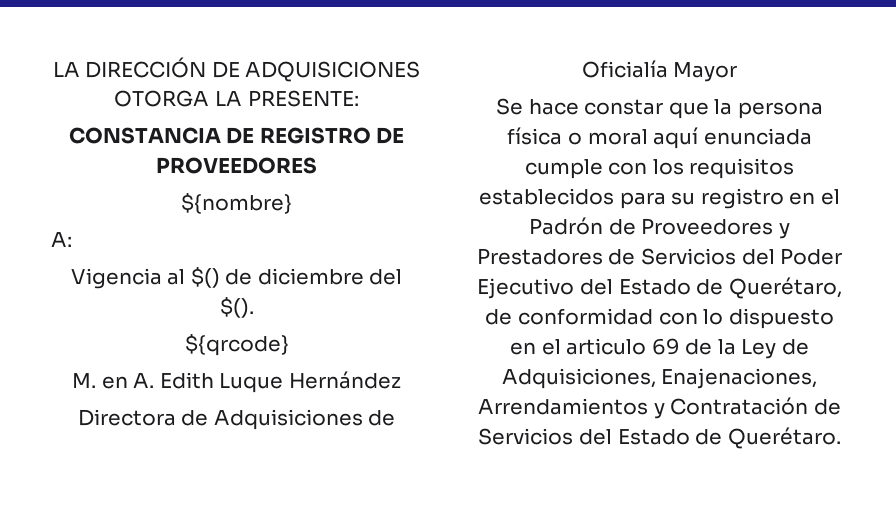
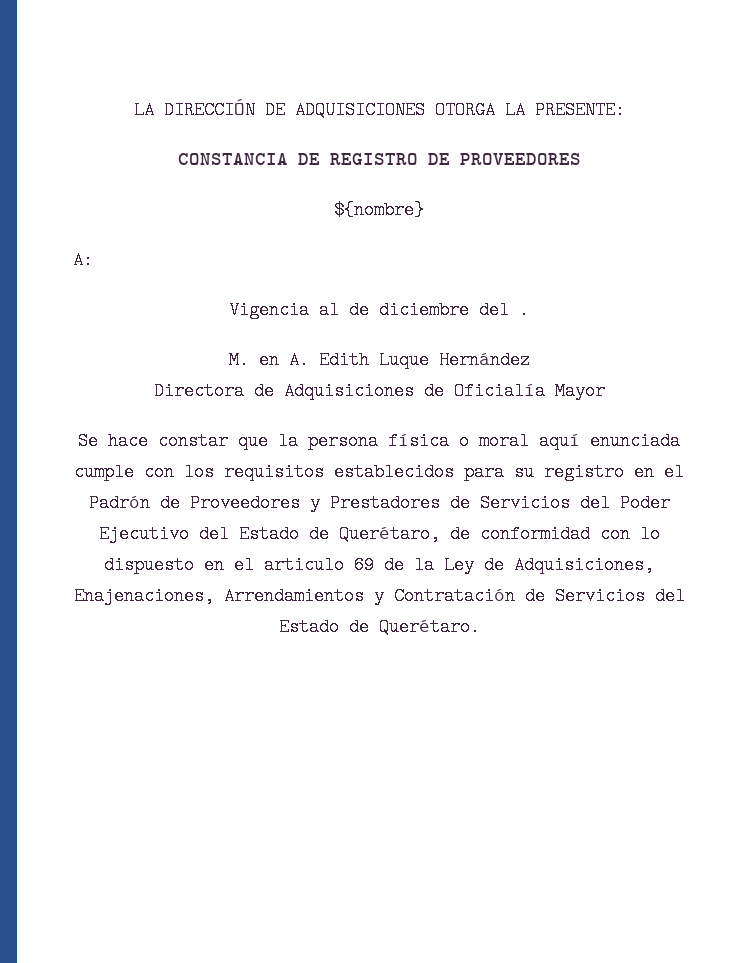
- Vigencia al $() de diciembre del $().
- ${qrcode}
+ Vigencia al de diciembre del .

